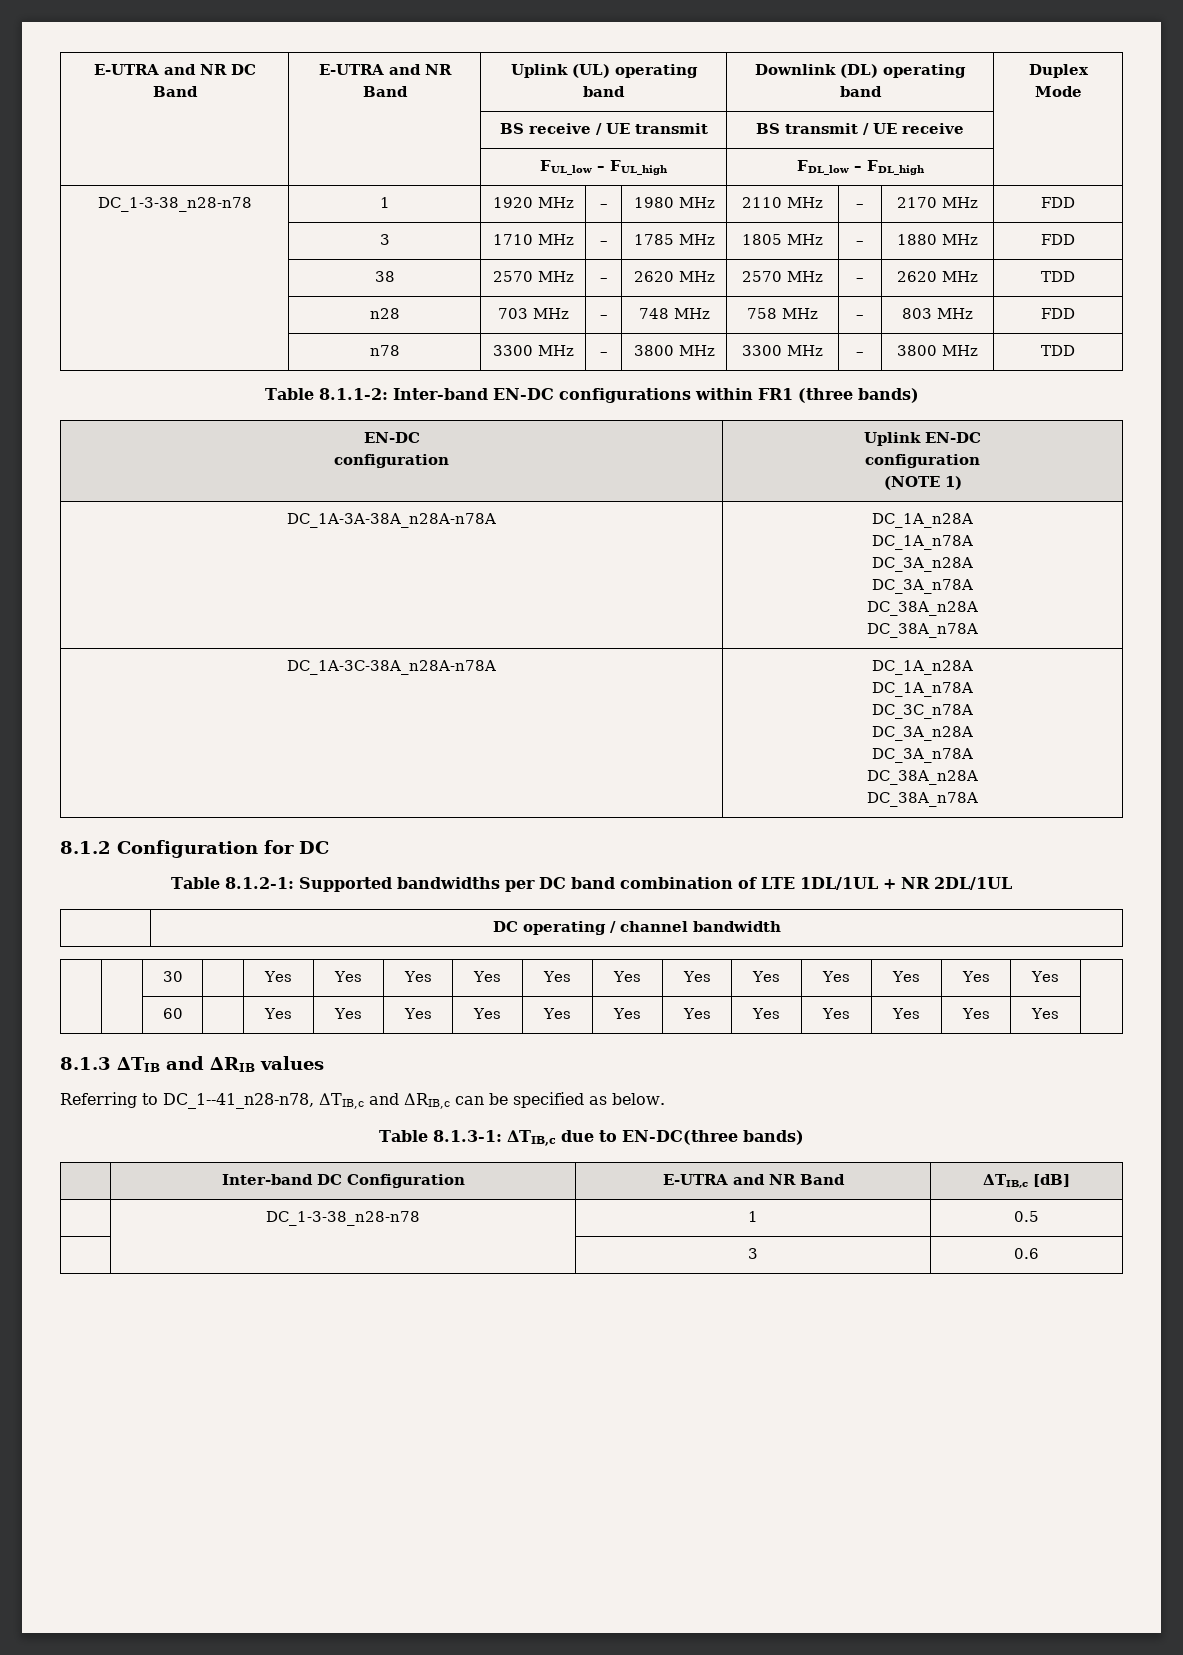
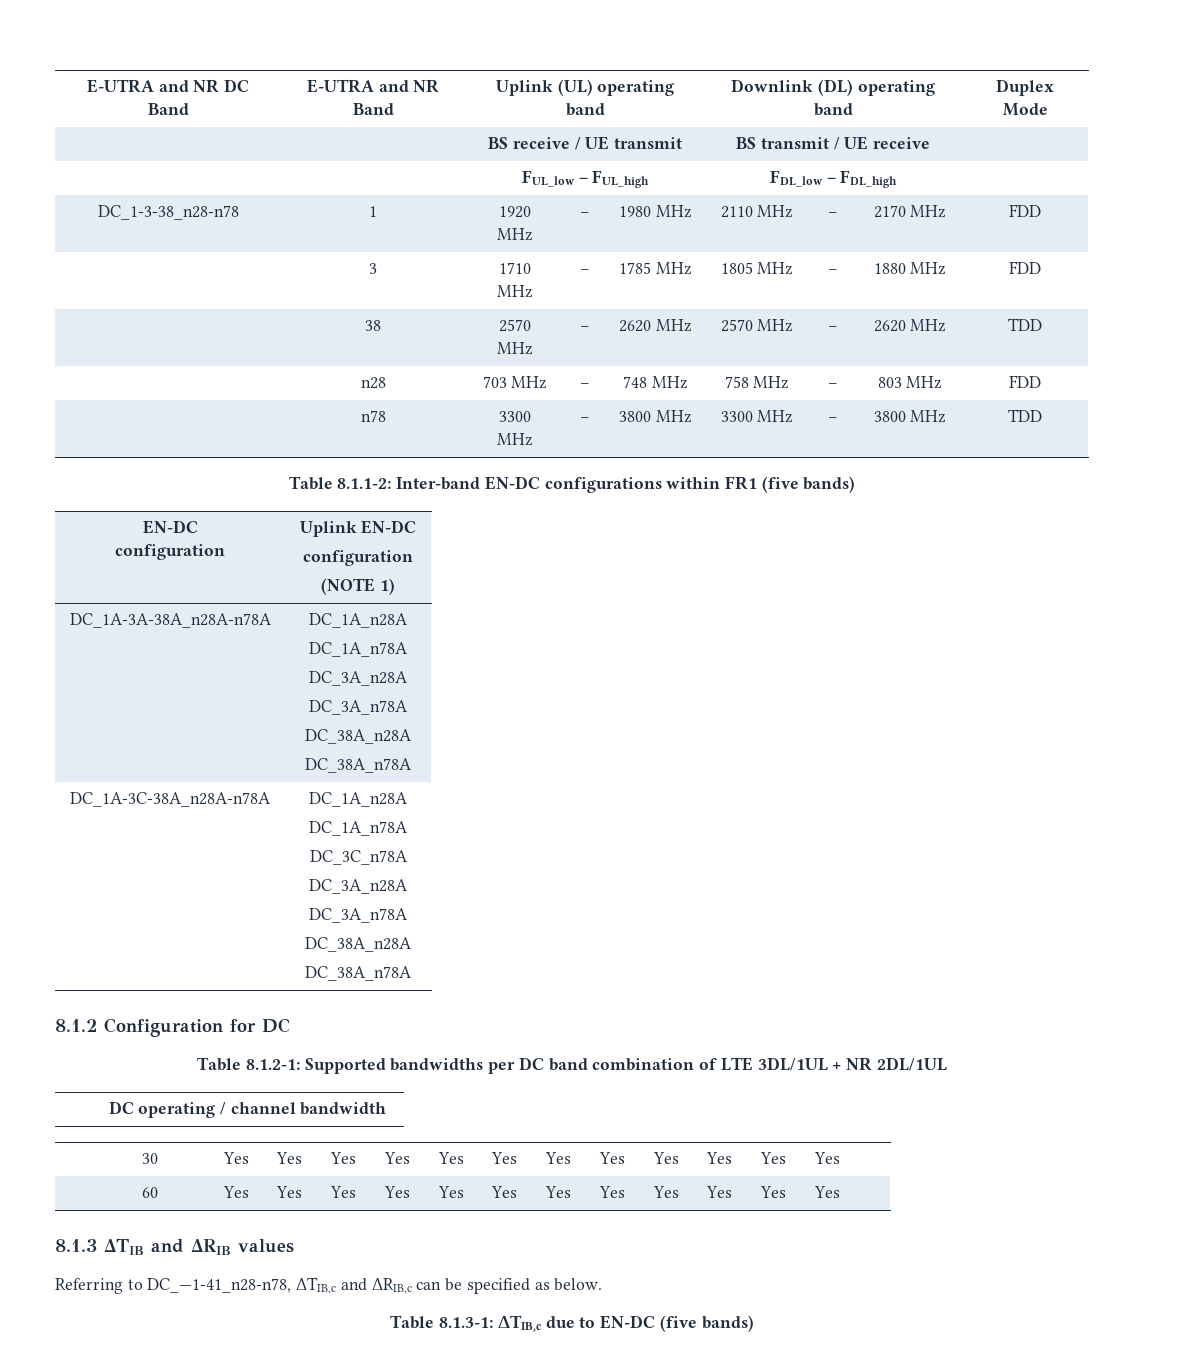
- Table 8.1.1-2: Inter-band EN-DC configurations within FR1 (three bands)
+ Table 8.1.1-2: Inter-band EN-DC configurations within FR1 (five bands)
- Table 8.1.2-1: Supported bandwidths per DC band combination of LTE 1DL/1UL + NR 2DL/1UL
+ Table 8.1.2-1: Supported bandwidths per DC band combination of LTE 3DL/1UL + NR 2DL/1UL
- Referring to DC_1--41_n28-n78, ΔTIB,c and ΔRIB,c can be specified as below.
+ Referring to DC_—1-41_n28-n78, ΔTIB,c and ΔRIB,c can be specified as below.
- Table 8.1.3-1: ΔTIB,c due to EN-DC(three bands)
- | Inter-band DC Configuration | E-UTRA and NR Band | ΔTIB,c [dB]
- | DC_1-3-38_n28-n78 | 1 | 0.5
- | | 3 | 0.6
+ Table 8.1.3-1: ΔTIB,c due to EN-DC (five bands)

